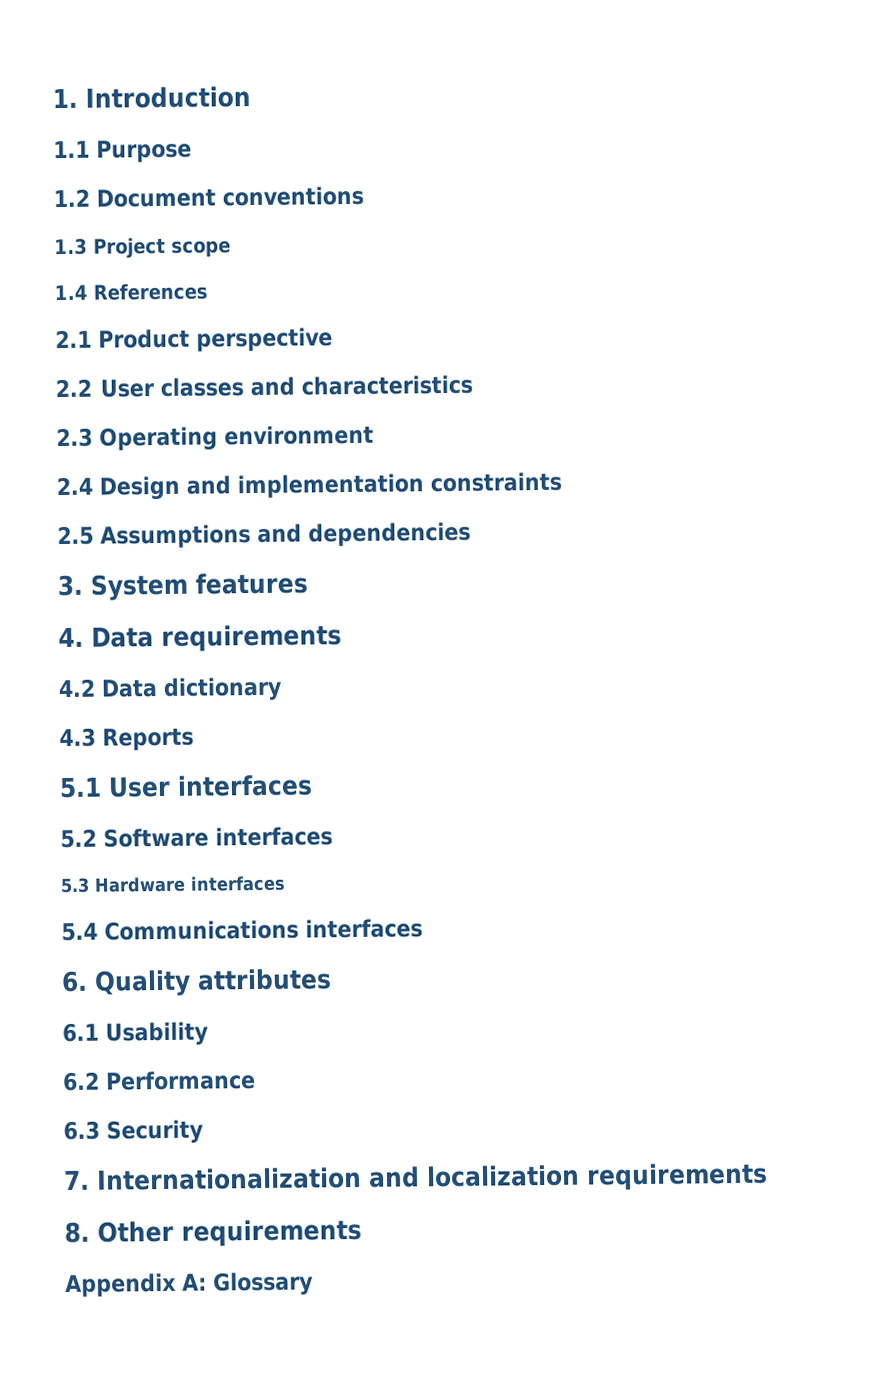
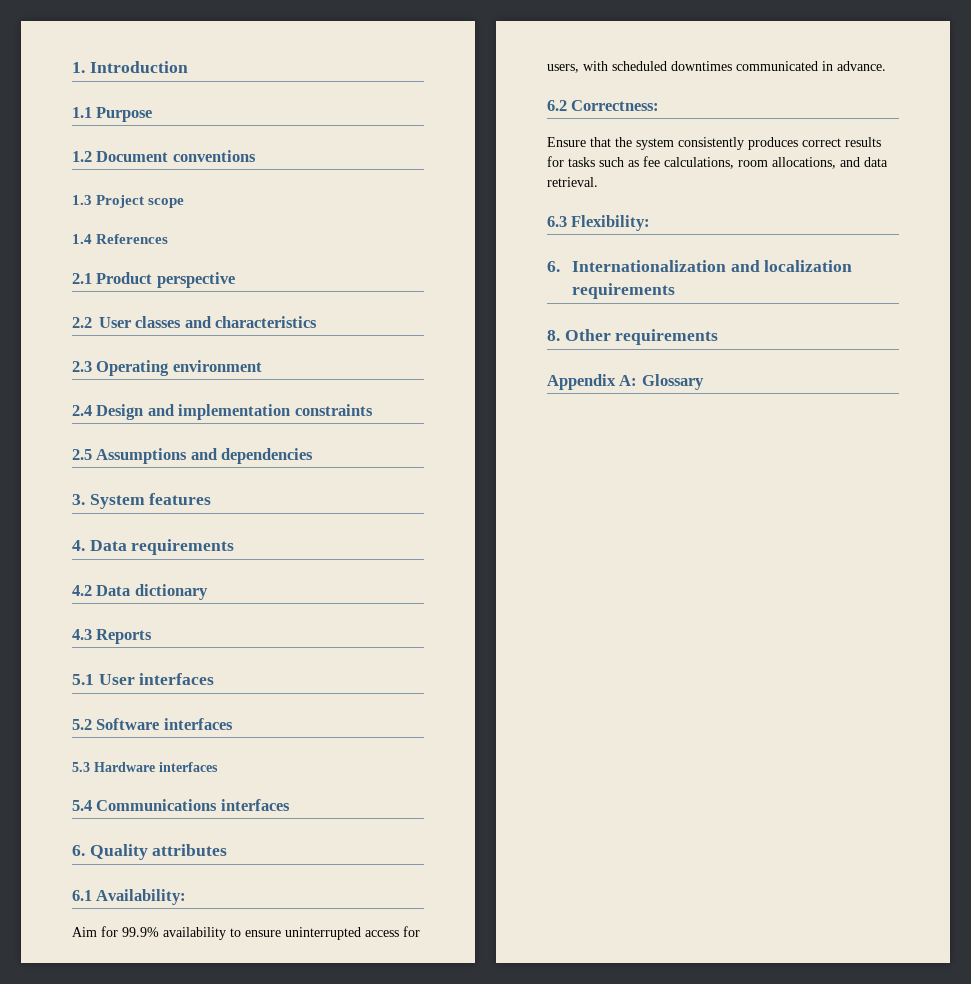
- 6.1 Usability
- 6.2 Performance
+ 6.1 Availability:
+ Aim for 99.9% availability to ensure uninterrupted access for users, with scheduled downtimes communicated in advance.
+ 6.2 Correctness:
+ Ensure that the system consistently produces correct results for tasks such as fee calculations, room allocations, and data retrieval.
- 6.3 Security
- 7. Internationalization and localization requirements
+ 6.3 Flexibility:
+ 6. Internationalization and localization requirements

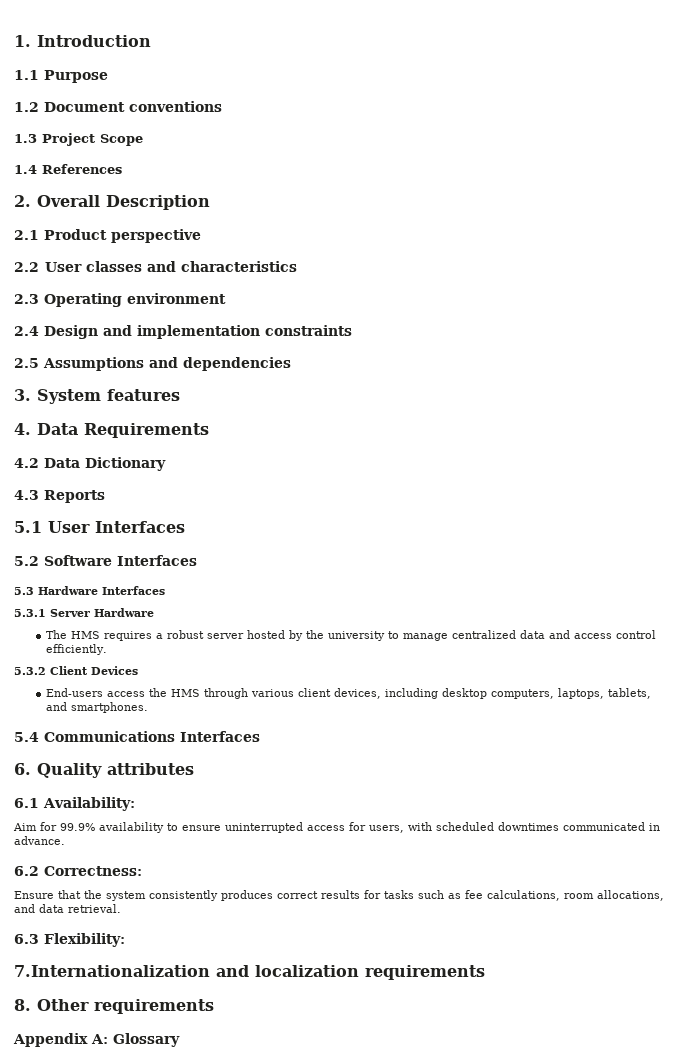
- 1.3 Project scope
+ 1.3 Project Scope
+ 2. Overall Description
- 4. Data requirements
+ 4. Data Requirements
- 4.2 Data dictionary
+ 4.2 Data Dictionary
- 5.1 User interfaces
+ 5.1 User Interfaces
- 5.2 Software interfaces
+ 5.2 Software Interfaces
- 5.3 Hardware interfaces
+ 5.3 Hardware Interfaces
+ 5.3.1 Server Hardware
+ The HMS requires a robust server hosted by the university to manage centralized data and access control efficiently.
+ 5.3.2 Client Devices
+ End-users access the HMS through various client devices, including desktop computers, laptops, tablets, and smartphones.
- 5.4 Communications interfaces
+ 5.4 Communications Interfaces
- 6. Internationalization and localization requirements
+ 7.Internationalization and localization requirements

